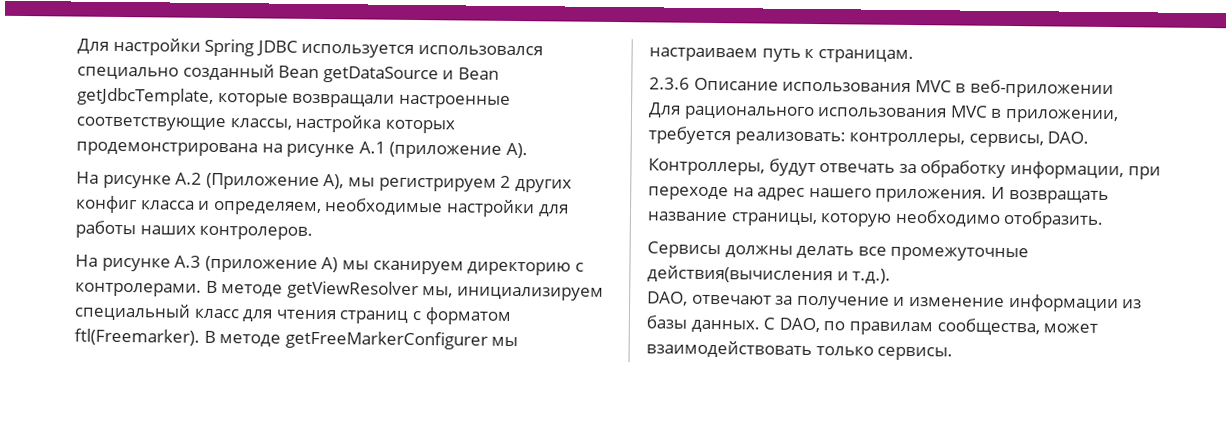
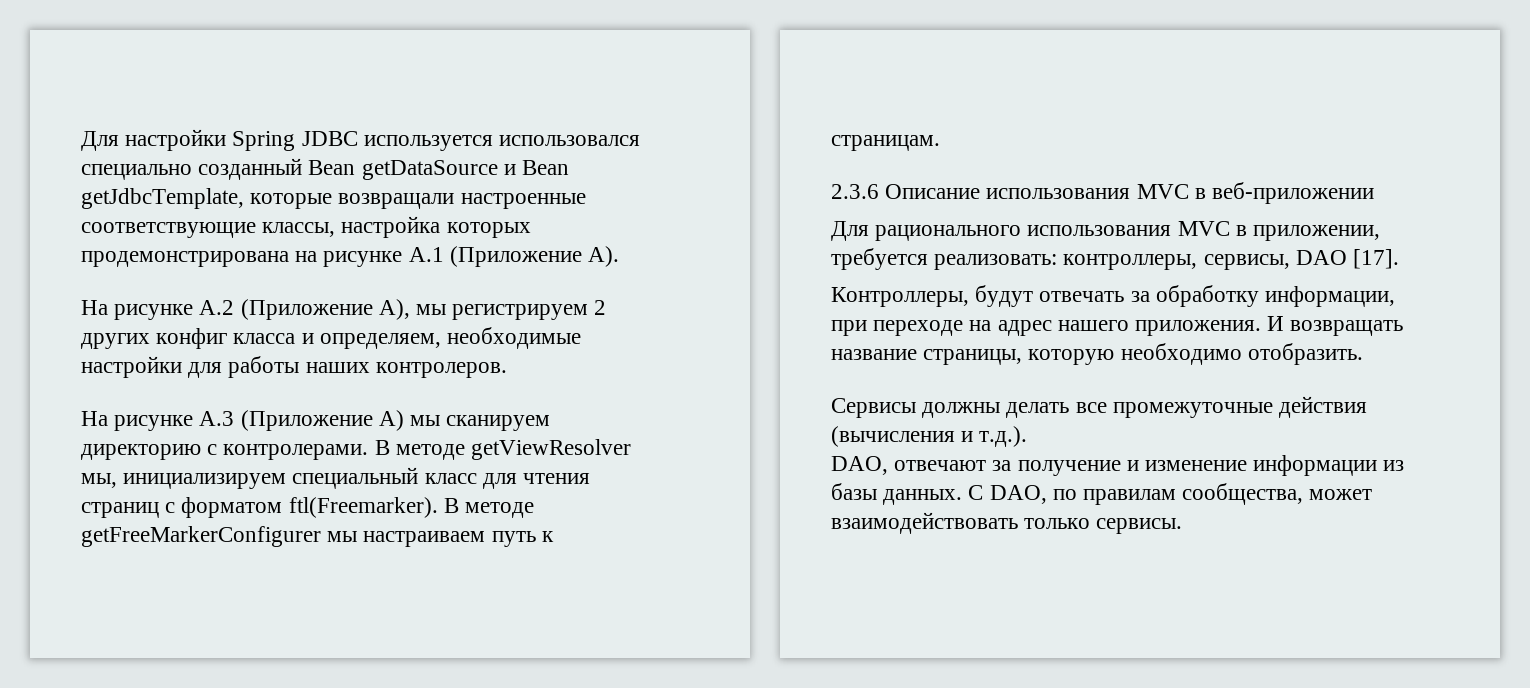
- Для настройки Spring JDBC используется использовался специально созданный Bean getDataSource и Bean getJdbcTemplate, которые возвращали настроенные соответствующие классы, настройка которых продемонстрирована на рисунке А.1 (приложение А).
+ Для настройки Spring JDBC используется использовался специально созданный Bean getDataSource и Bean getJdbcTemplate, которые возвращали настроенные соответствующие классы, настройка которых продемонстрирована на рисунке А.1 (Приложение А).
- На рисунке А.3 (приложение А) мы сканируем директорию с контролерами.
+ На рисунке А.3 (Приложение А) мы сканируем директорию с контролерами.
- Для рационального использования MVC в приложении, требуется реализовать: контроллеры, сервисы, DAO.
+ Для рационального использования MVC в приложении, требуется реализовать: контроллеры, сервисы, DAO [17].
- Сервисы должны делать все промежуточные действия(вычисления и т.д.).
+ Сервисы должны делать все промежуточные действия (вычисления и т.д.).

